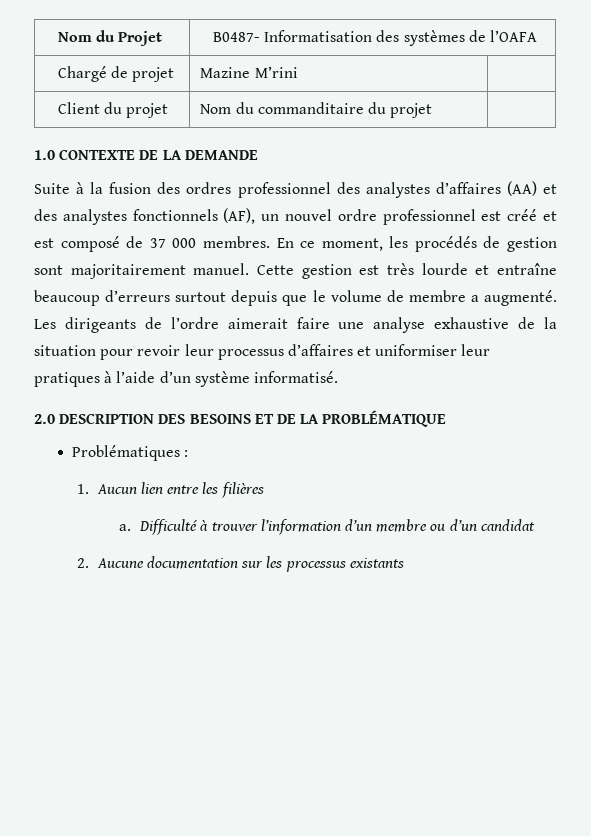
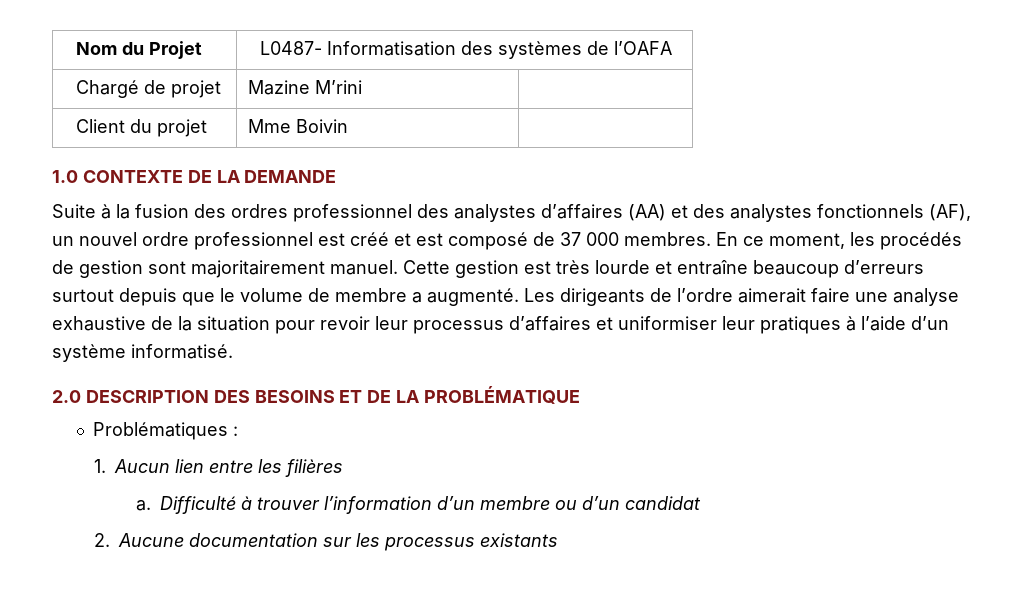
- Nom du Projet | B0487- Informatisation des systèmes de l’OAFA
+ Nom du Projet | L0487- Informatisation des systèmes de l’OAFA
- Client du projet | Nom du commanditaire du projet |
+ Client du projet | Mme Boivin |

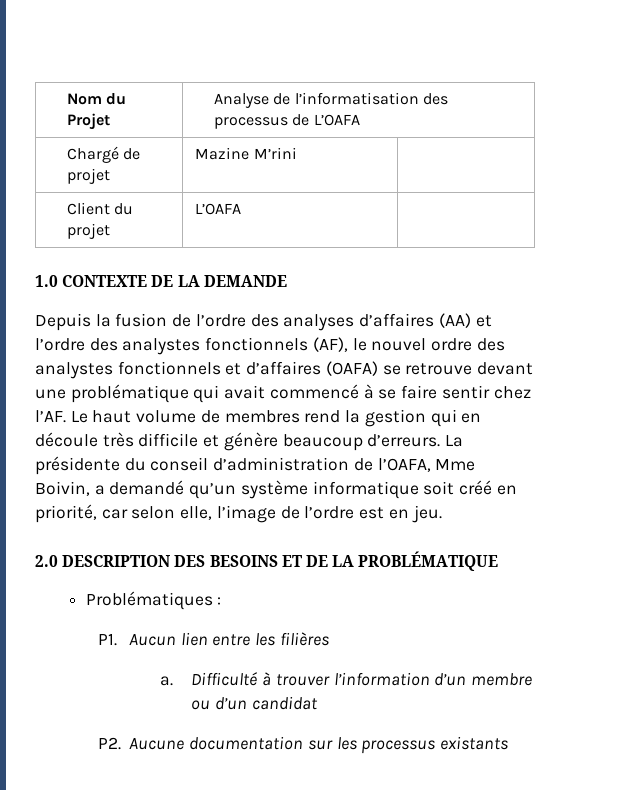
- Nom du Projet | L0487- Informatisation des systèmes de l’OAFA
+ Nom du Projet | Analyse de l’informatisation des processus de L’OAFA
- Client du projet | Mme Boivin |
+ Client du projet | L’OAFA |
- Suite à la fusion des ordres professionnel des analystes d’affaires (AA) et des analystes fonctionnels (AF), un nouvel ordre professionnel est créé et est composé de 37 000 membres. En ce moment, les procédés de gestion sont majoritairement manuel. Cette gestion est très lourde et entraîne beaucoup d’erreurs surtout depuis que le volume de membre a augmenté. Les dirigeants de l’ordre aimerait faire une analyse exhaustive de la situation pour revoir leur processus d’affaires et uniformiser leur pratiques à l’aide d’un système informatisé.
+ Depuis la fusion de l’ordre des analyses d’affaires (AA) et l’ordre des analystes fonctionnels (AF), le nouvel ordre des analystes fonctionnels et d’affaires (OAFA) se retrouve devant une problématique qui avait commencé à se faire sentir chez l’AF. Le haut volume de membres rend la gestion qui en découle très difficile et génère beaucoup d’erreurs. La présidente du conseil d’administration de l’OAFA, Mme Boivin, a demandé qu’un système informatique soit créé en priorité, car selon elle, l’image de l’ordre est en jeu.
- 1. Aucun lien entre les filières
+ P1. Aucun lien entre les filières
- 2. Aucune documentation sur les processus existants
+ P2. Aucune documentation sur les processus existants

